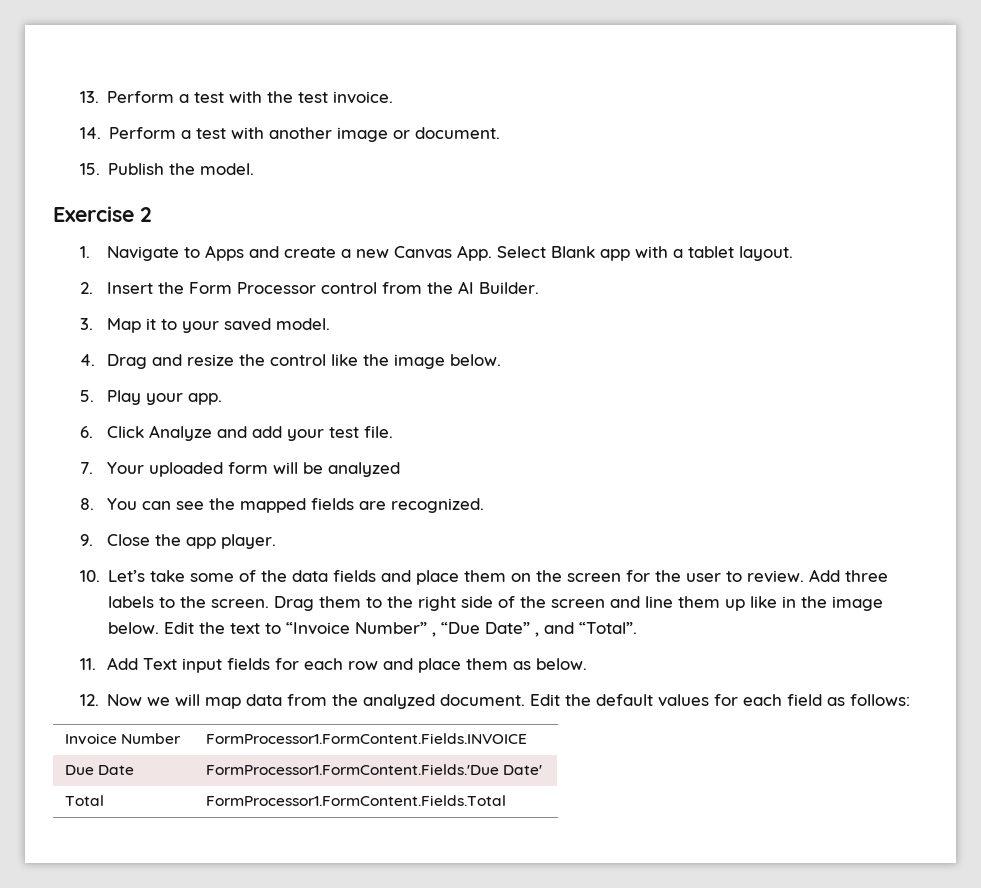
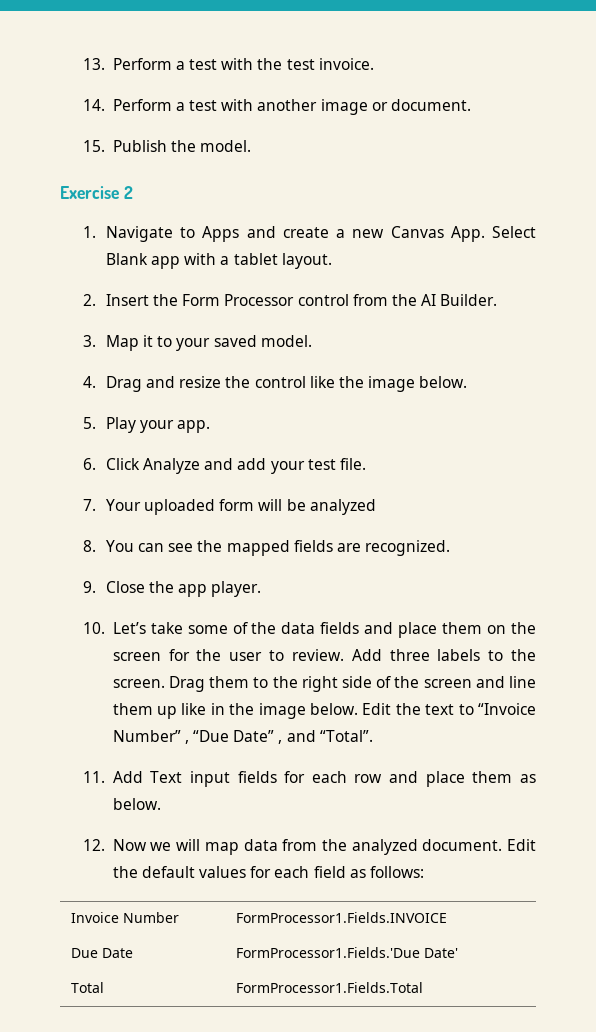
- Invoice Number | FormProcessor1.FormContent.Fields.INVOICE
+ Invoice Number | FormProcessor1.Fields.INVOICE
- Due Date | FormProcessor1.FormContent.Fields.'Due Date'
+ Due Date | FormProcessor1.Fields.'Due Date'
- Total | FormProcessor1.FormContent.Fields.Total
+ Total | FormProcessor1.Fields.Total

